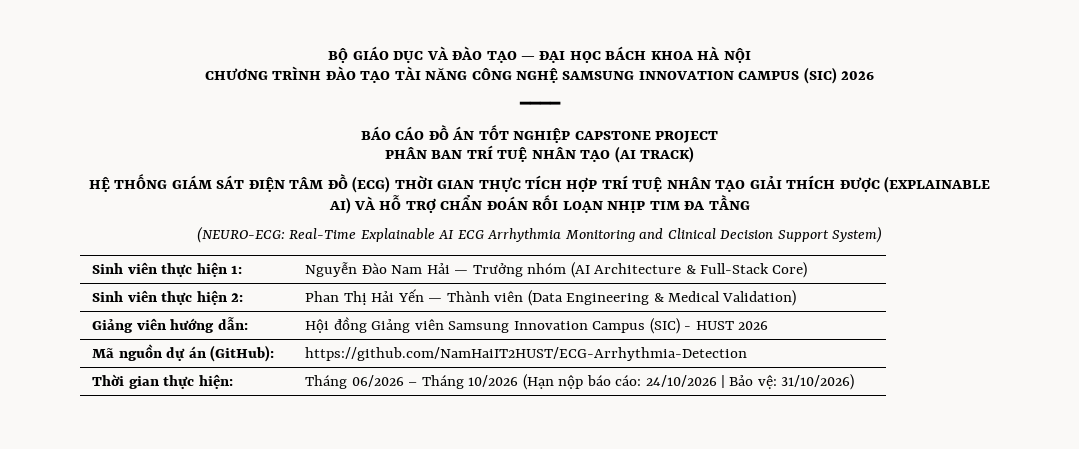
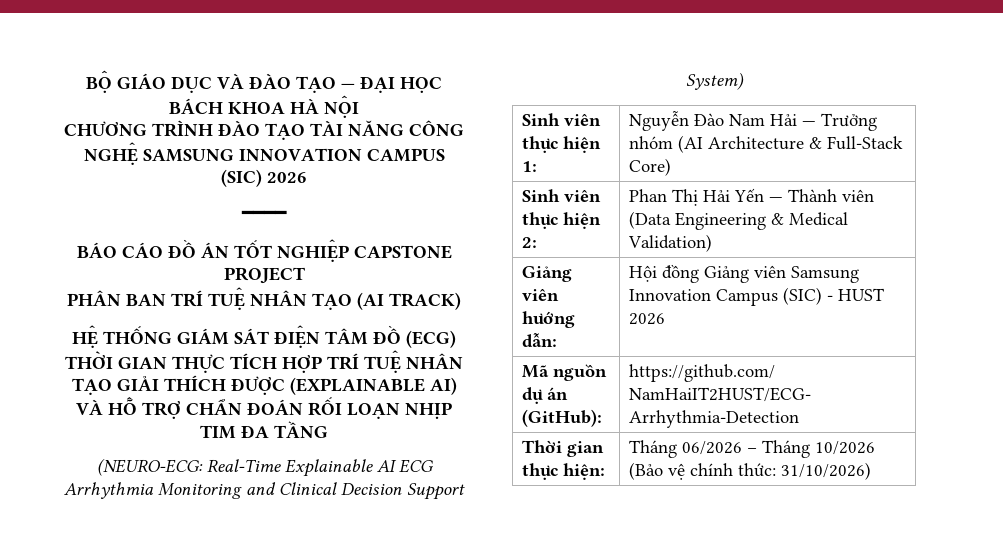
- Thời gian thực hiện: | Tháng 06/2026 – Tháng 10/2026 (Hạn nộp báo cáo: 24/10/2026 | Bảo vệ: 31/10/2026)
+ Thời gian thực hiện: | Tháng 06/2026 – Tháng 10/2026 (Bảo vệ chính thức: 31/10/2026)

